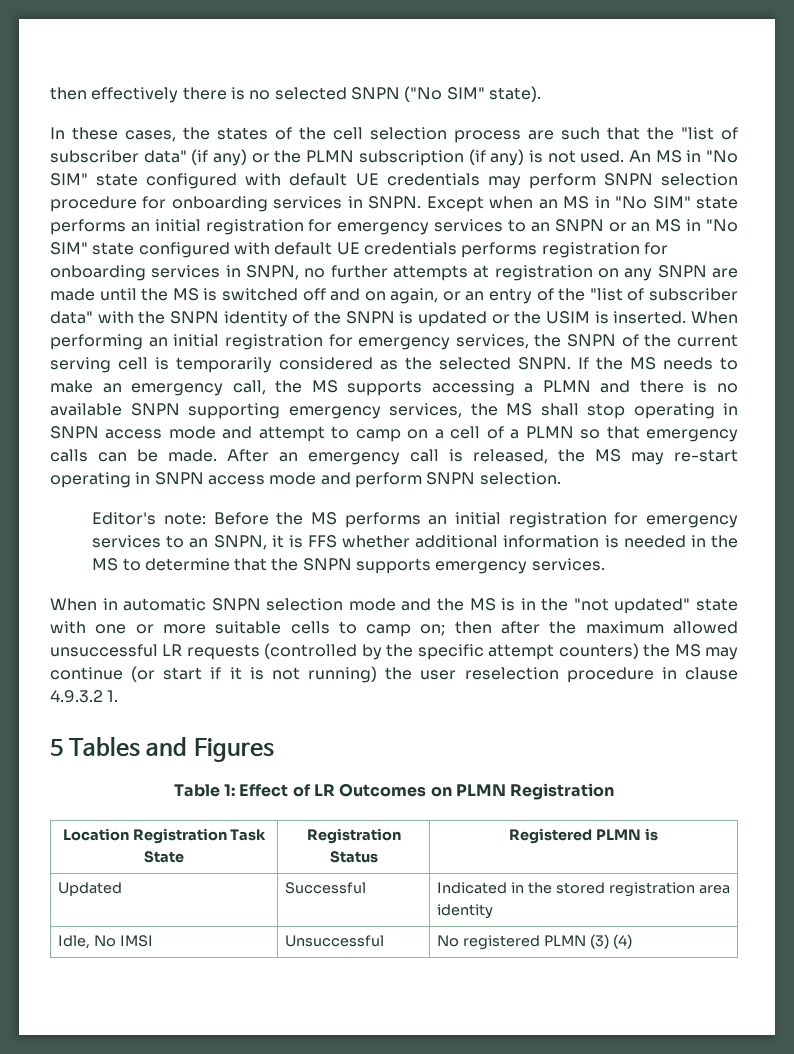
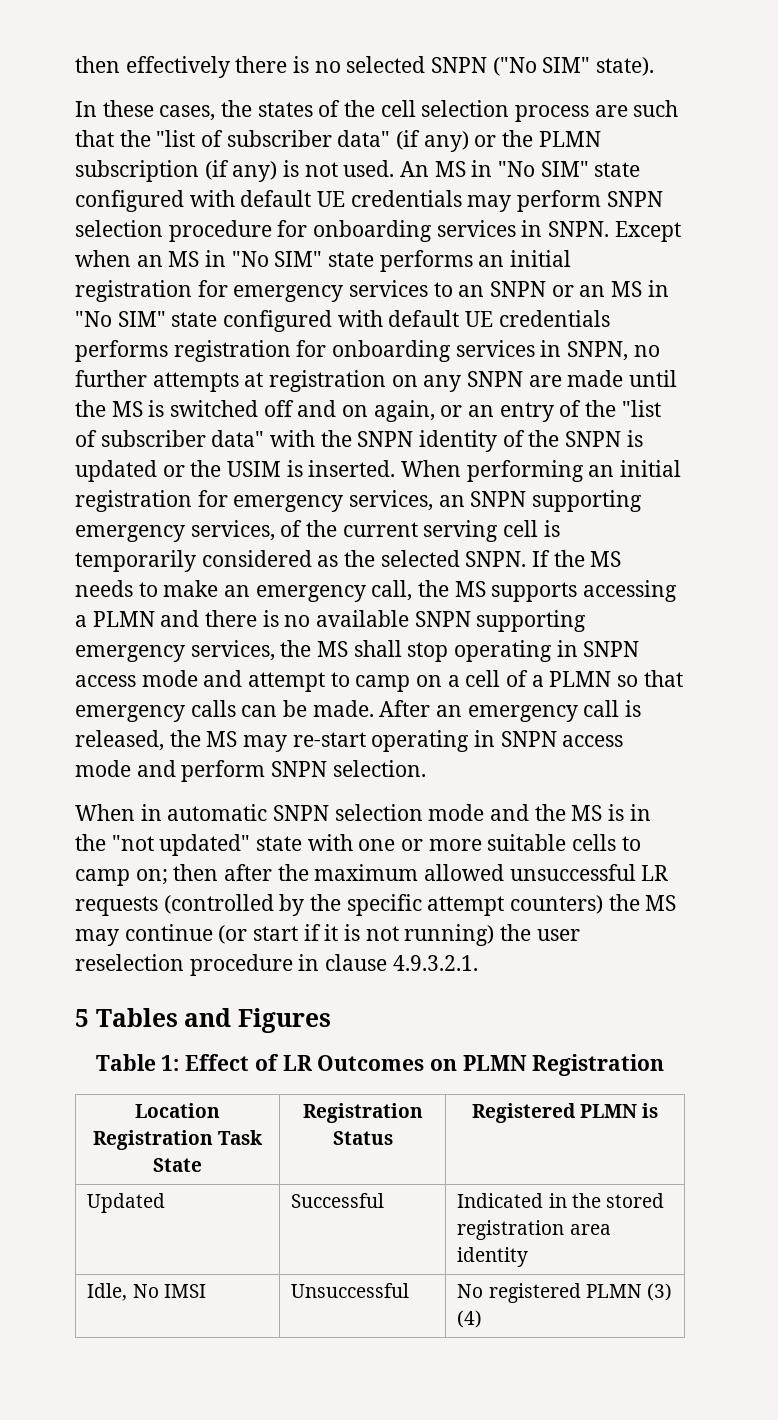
- When performing an initial registration for emergency services, the SNPN of the current serving cell is temporarily considered as the selected SNPN.
+ When performing an initial registration for emergency services, an SNPN supporting emergency services, of the current serving cell is temporarily considered as the selected SNPN.
- Editor's note: Before the MS performs an initial registration for emergency services to an SNPN, it is FFS whether additional information is needed in the MS to determine that the SNPN supports emergency services.
- When in automatic SNPN selection mode and the MS is in the "not updated" state with one or more suitable cells to camp on; then after the maximum allowed unsuccessful LR requests (controlled by the specific attempt counters) the MS may continue (or start if it is not running) the user reselection procedure in clause 4.9.3.2 1.
+ When in automatic SNPN selection mode and the MS is in the "not updated" state with one or more suitable cells to camp on; then after the maximum allowed unsuccessful LR requests (controlled by the specific attempt counters) the MS may continue (or start if it is not running) the user reselection procedure in clause 4.9.3.2.1.

